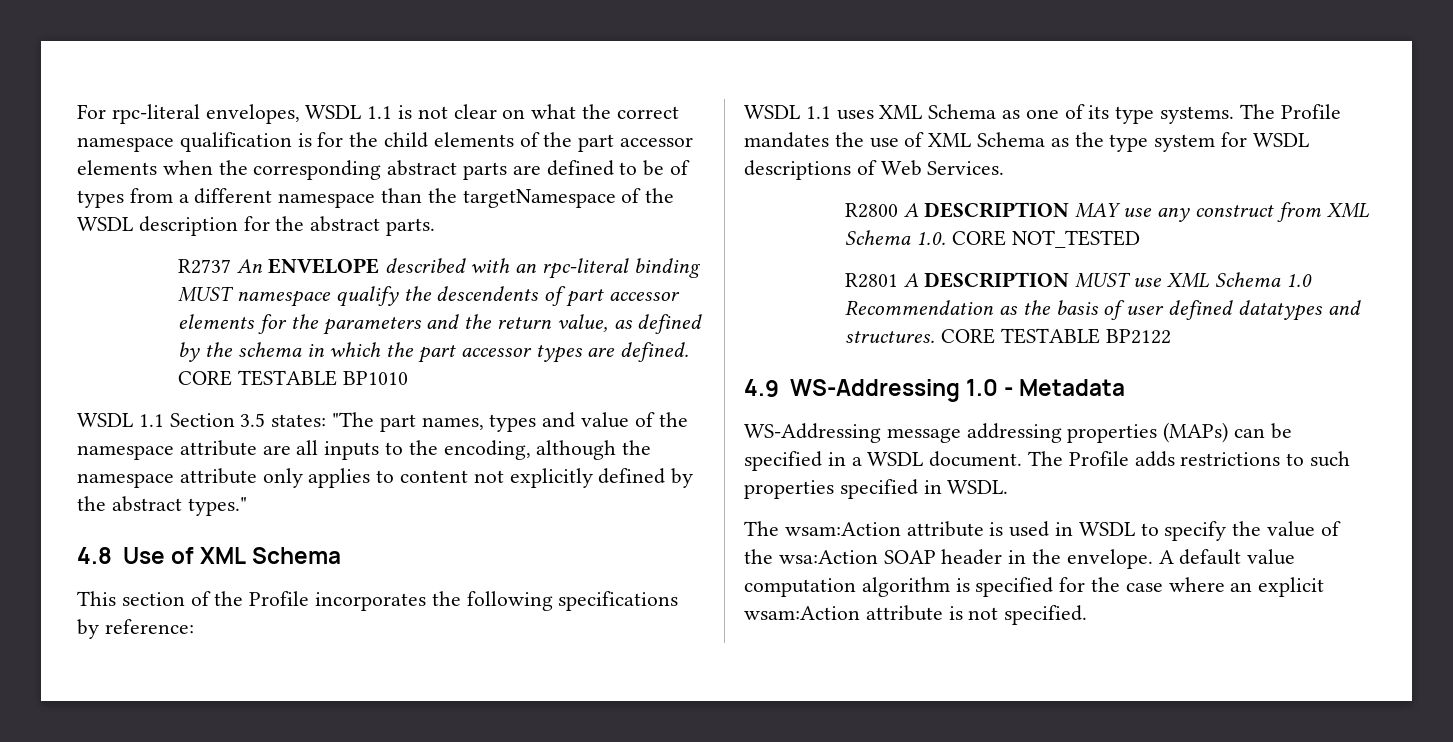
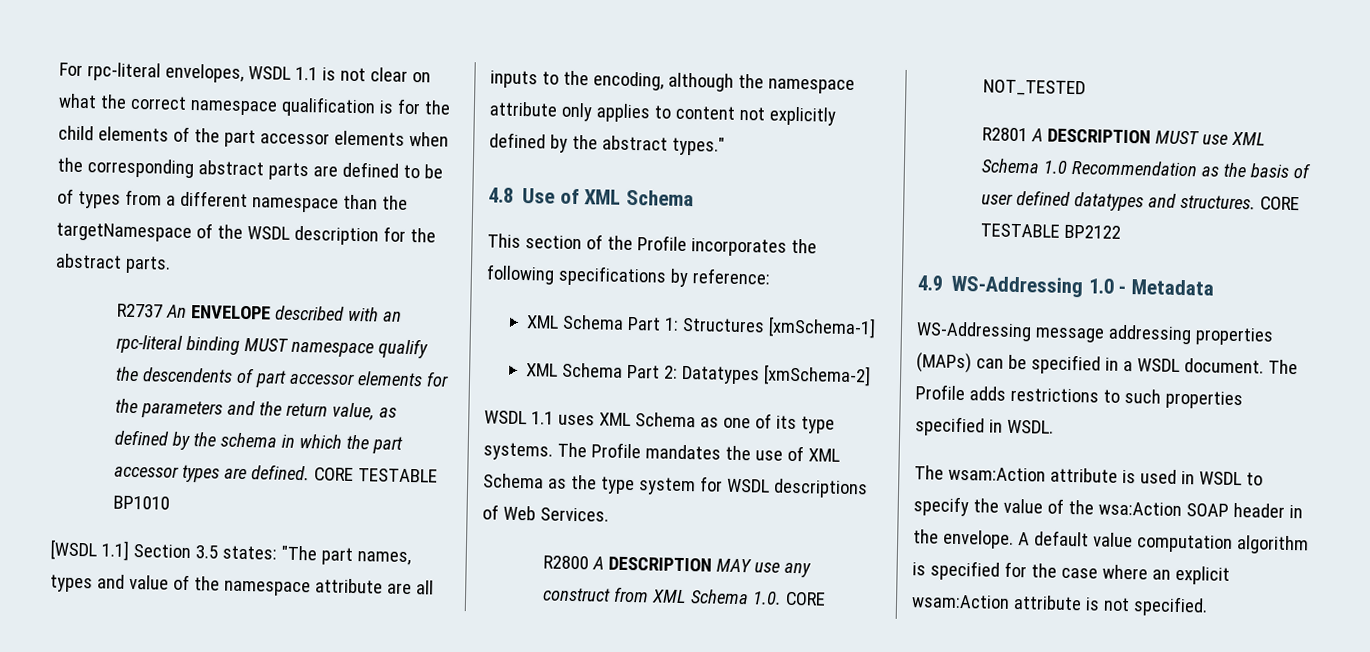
- WSDL 1.1 Section 3.5 states: "The part names, types and value of the namespace attribute are all inputs to the encoding, although the namespace attribute only applies to content not explicitly defined by the abstract types."
+ [WSDL 1.1] Section 3.5 states: "The part names, types and value of the namespace attribute are all inputs to the encoding, although the namespace attribute only applies to content not explicitly defined by the abstract types."
+ XML Schema Part 1: Structures [xmSchema-1]
+ XML Schema Part 2: Datatypes [xmSchema-2]

